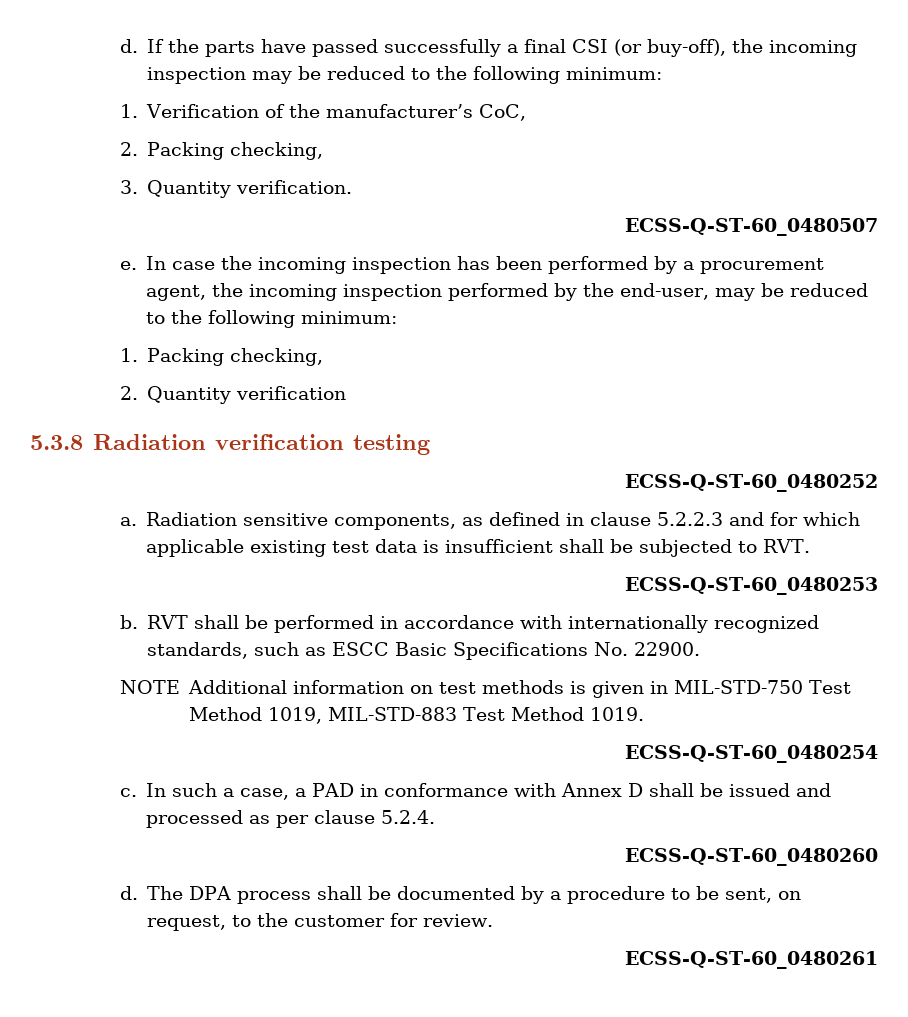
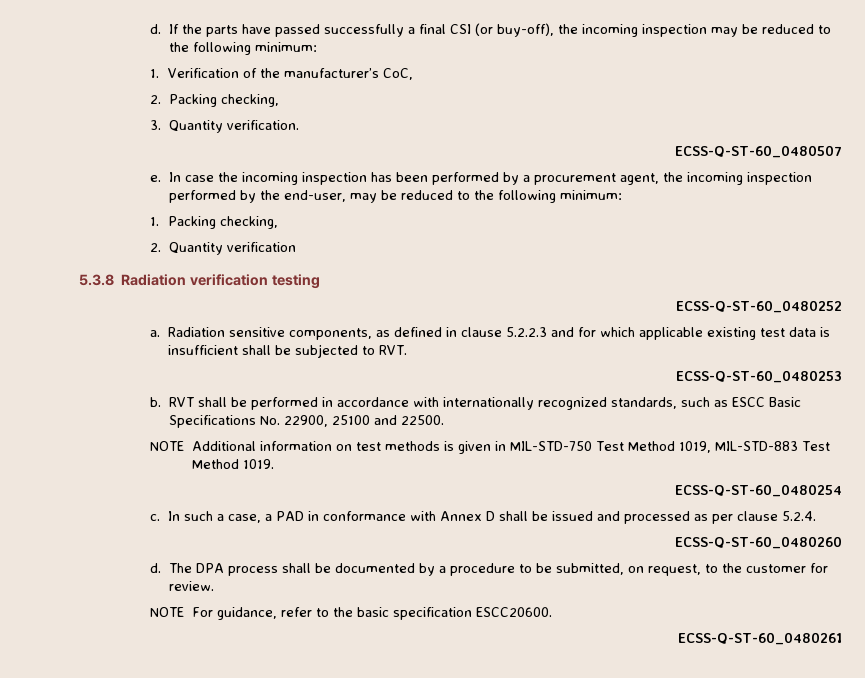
- RVT shall be performed in accordance with internationally recognized standards, such as ESCC Basic Specifications No. 22900.
+ RVT shall be performed in accordance with internationally recognized standards, such as ESCC Basic Specifications No. 22900, 25100 and 22500.
- The DPA process shall be documented by a procedure to be sent, on request, to the customer for review.
+ The DPA process shall be documented by a procedure to be submitted, on request, to the customer for review.
+ NOTE For guidance, refer to the basic specification ESCC20600.

